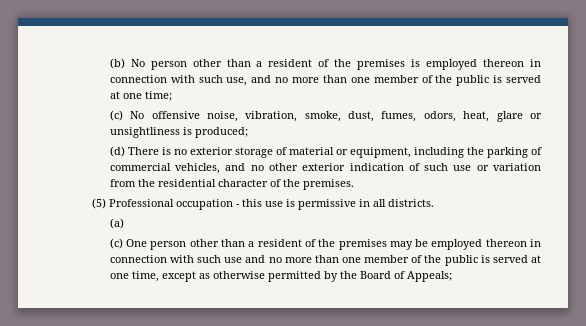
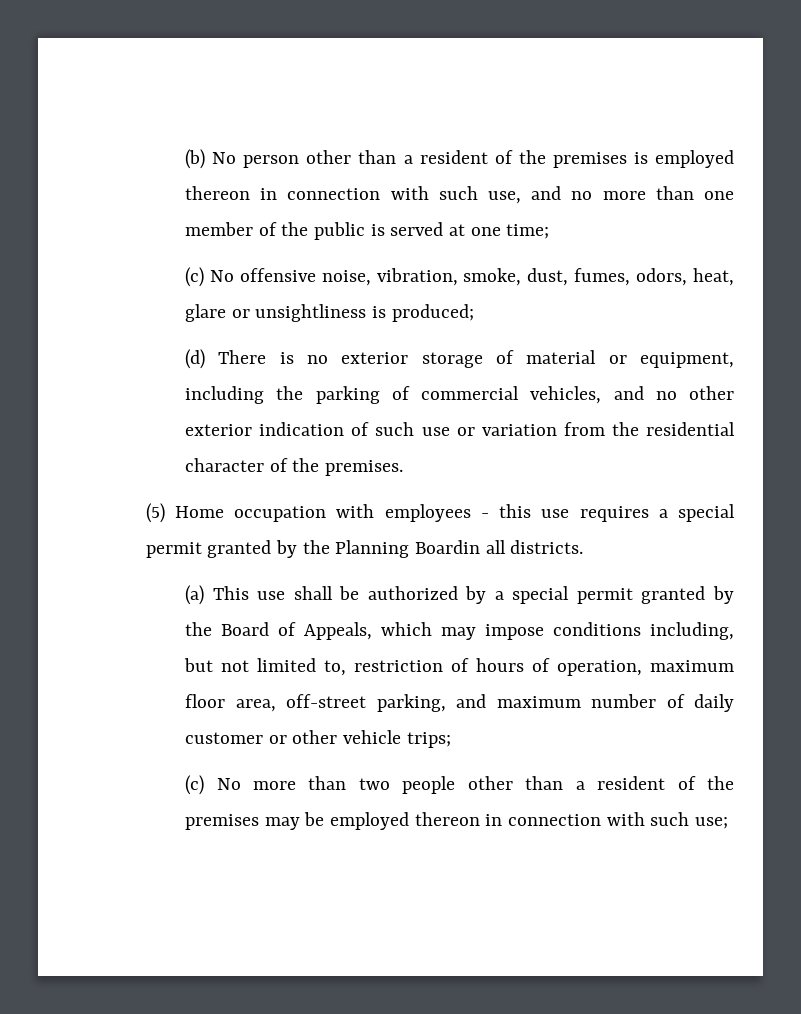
- (5) Professional occupation - this use is permissive in all districts.
- (a)
- (c) One person other than a resident of the premises may be employed thereon in connection with such use and no more than one member of the public is served at one time, except as otherwise permitted by the Board of Appeals;
+ (5) Home occupation with employees - this use requires a special permit granted by the Planning Boardin all districts.
+ (a) This use shall be authorized by a special permit granted by the Board of Appeals, which may impose conditions including, but not limited to, restriction of hours of operation, maximum floor area, off-street parking, and maximum number of daily customer or other vehicle trips;
+ (c) No more than two people other than a resident of the premises may be employed thereon in connection with such use;

